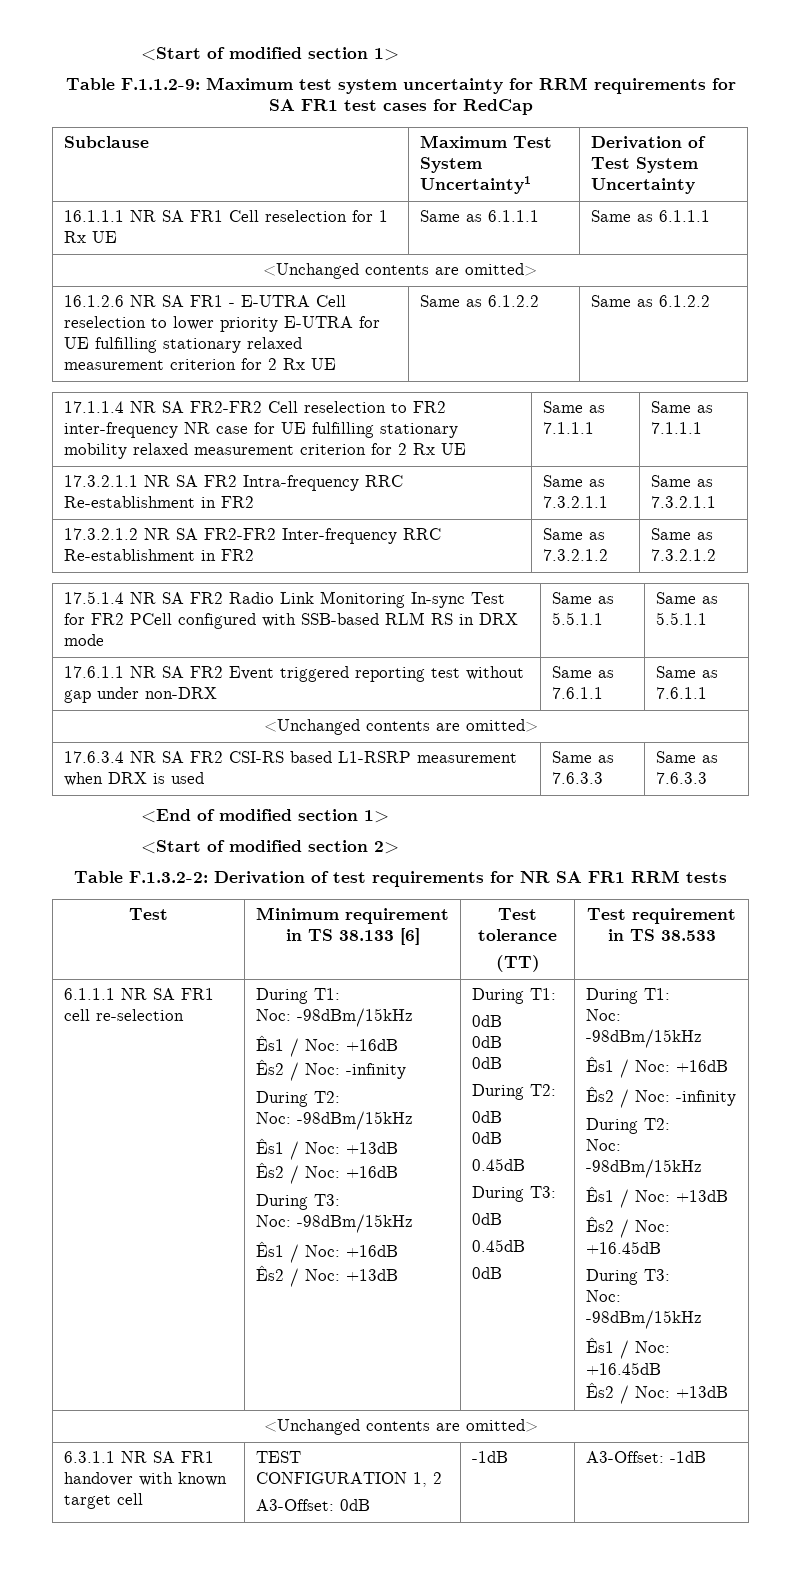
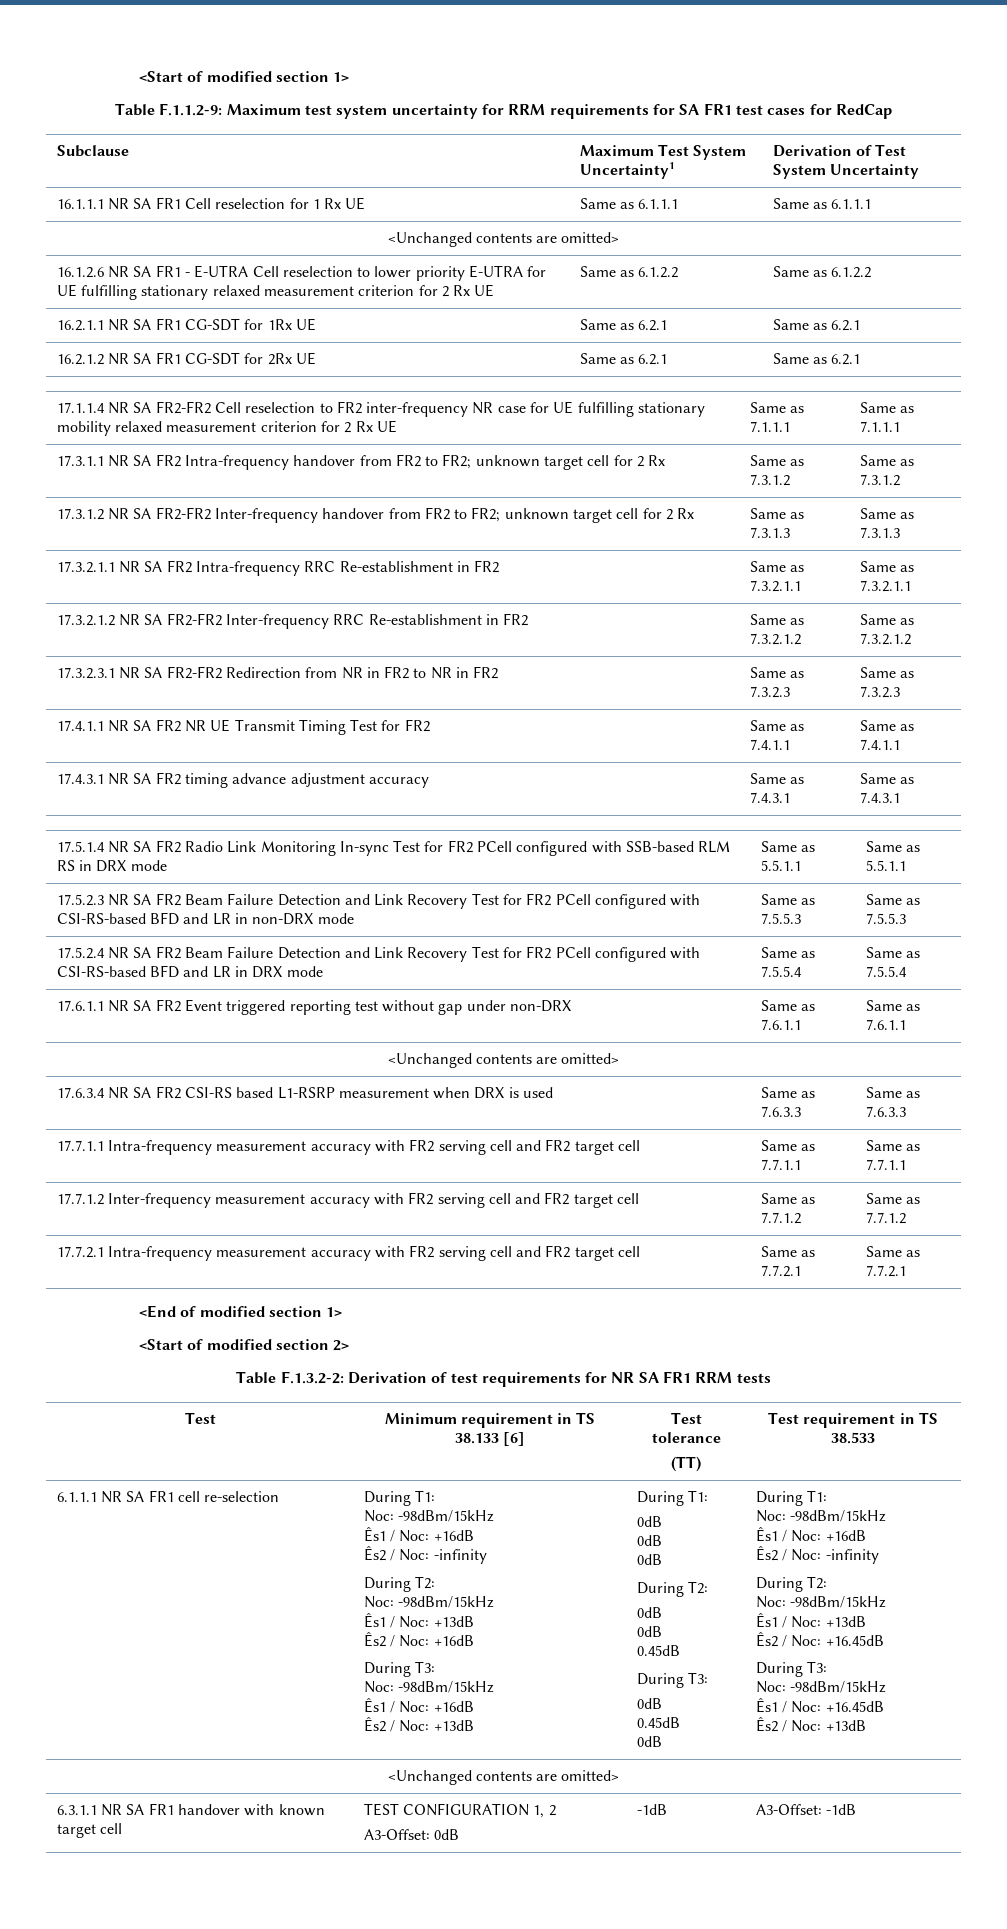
+ 16.2.1.1 NR SA FR1 CG-SDT for 1Rx UE | Same as 6.2.1 | Same as 6.2.1
+ 16.2.1.2 NR SA FR1 CG-SDT for 2Rx UE | Same as 6.2.1 | Same as 6.2.1
+ 17.3.1.1 NR SA FR2 Intra-frequency handover from FR2 to FR2; unknown target cell for 2 Rx | Same as 7.3.1.2 | Same as 7.3.1.2
+ 17.3.1.2 NR SA FR2-FR2 Inter-frequency handover from FR2 to FR2; unknown target cell for 2 Rx | Same as 7.3.1.3 | Same as 7.3.1.3
+ 17.3.2.3.1 NR SA FR2-FR2 Redirection from NR in FR2 to NR in FR2 | Same as 7.3.2.3 | Same as 7.3.2.3
+ 17.4.1.1 NR SA FR2 NR UE Transmit Timing Test for FR2 | Same as 7.4.1.1 | Same as 7.4.1.1
+ 17.4.3.1 NR SA FR2 timing advance adjustment accuracy | Same as 7.4.3.1 | Same as 7.4.3.1
+ 17.5.2.3 NR SA FR2 Beam Failure Detection and Link Recovery Test for FR2 PCell configured with CSI-RS-based BFD and LR in non-DRX mode | Same as 7.5.5.3 | Same as 7.5.5.3
+ 17.5.2.4 NR SA FR2 Beam Failure Detection and Link Recovery Test for FR2 PCell configured with CSI-RS-based BFD and LR in DRX mode | Same as 7.5.5.4 | Same as 7.5.5.4
+ 17.7.1.1 Intra-frequency measurement accuracy with FR2 serving cell and FR2 target cell | Same as 7.7.1.1 | Same as 7.7.1.1
+ 17.7.1.2 Inter-frequency measurement accuracy with FR2 serving cell and FR2 target cell | Same as 7.7.1.2 | Same as 7.7.1.2
+ 17.7.2.1 Intra-frequency measurement accuracy with FR2 serving cell and FR2 target cell | Same as 7.7.2.1 | Same as 7.7.2.1

